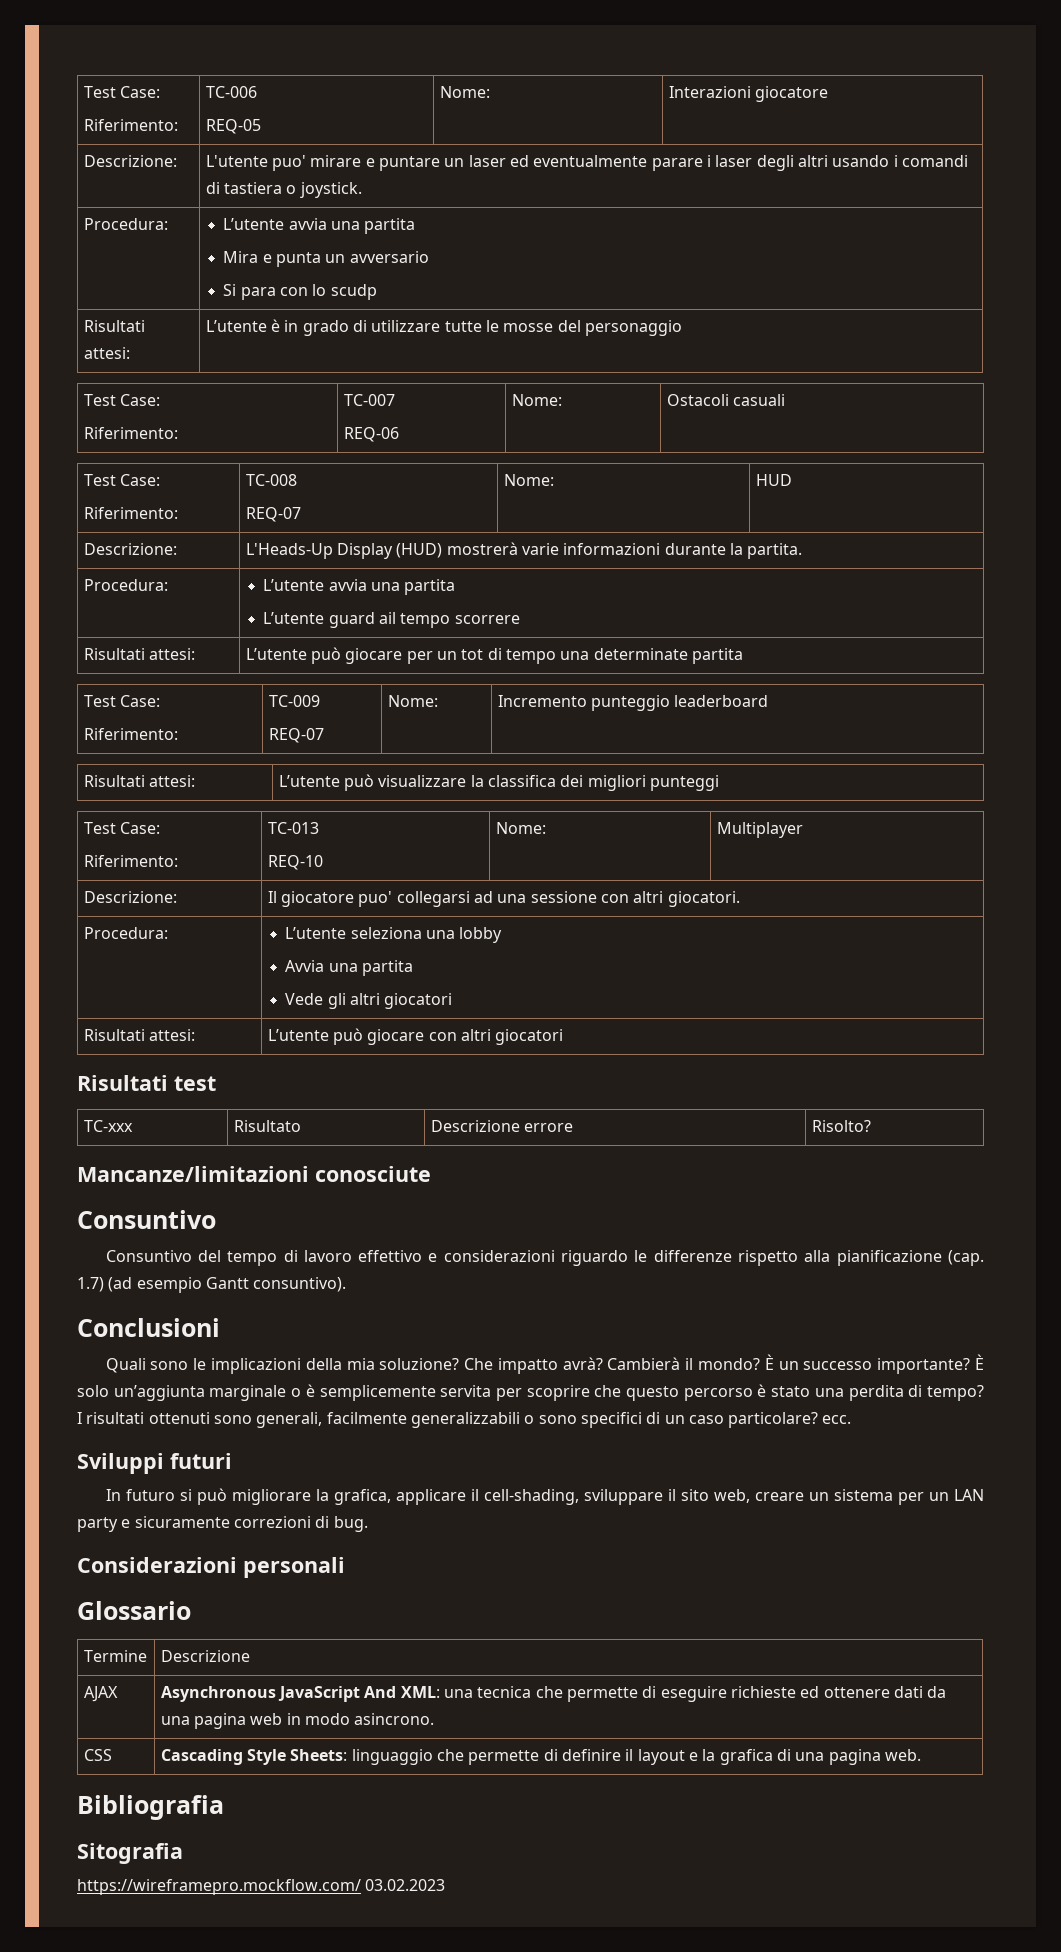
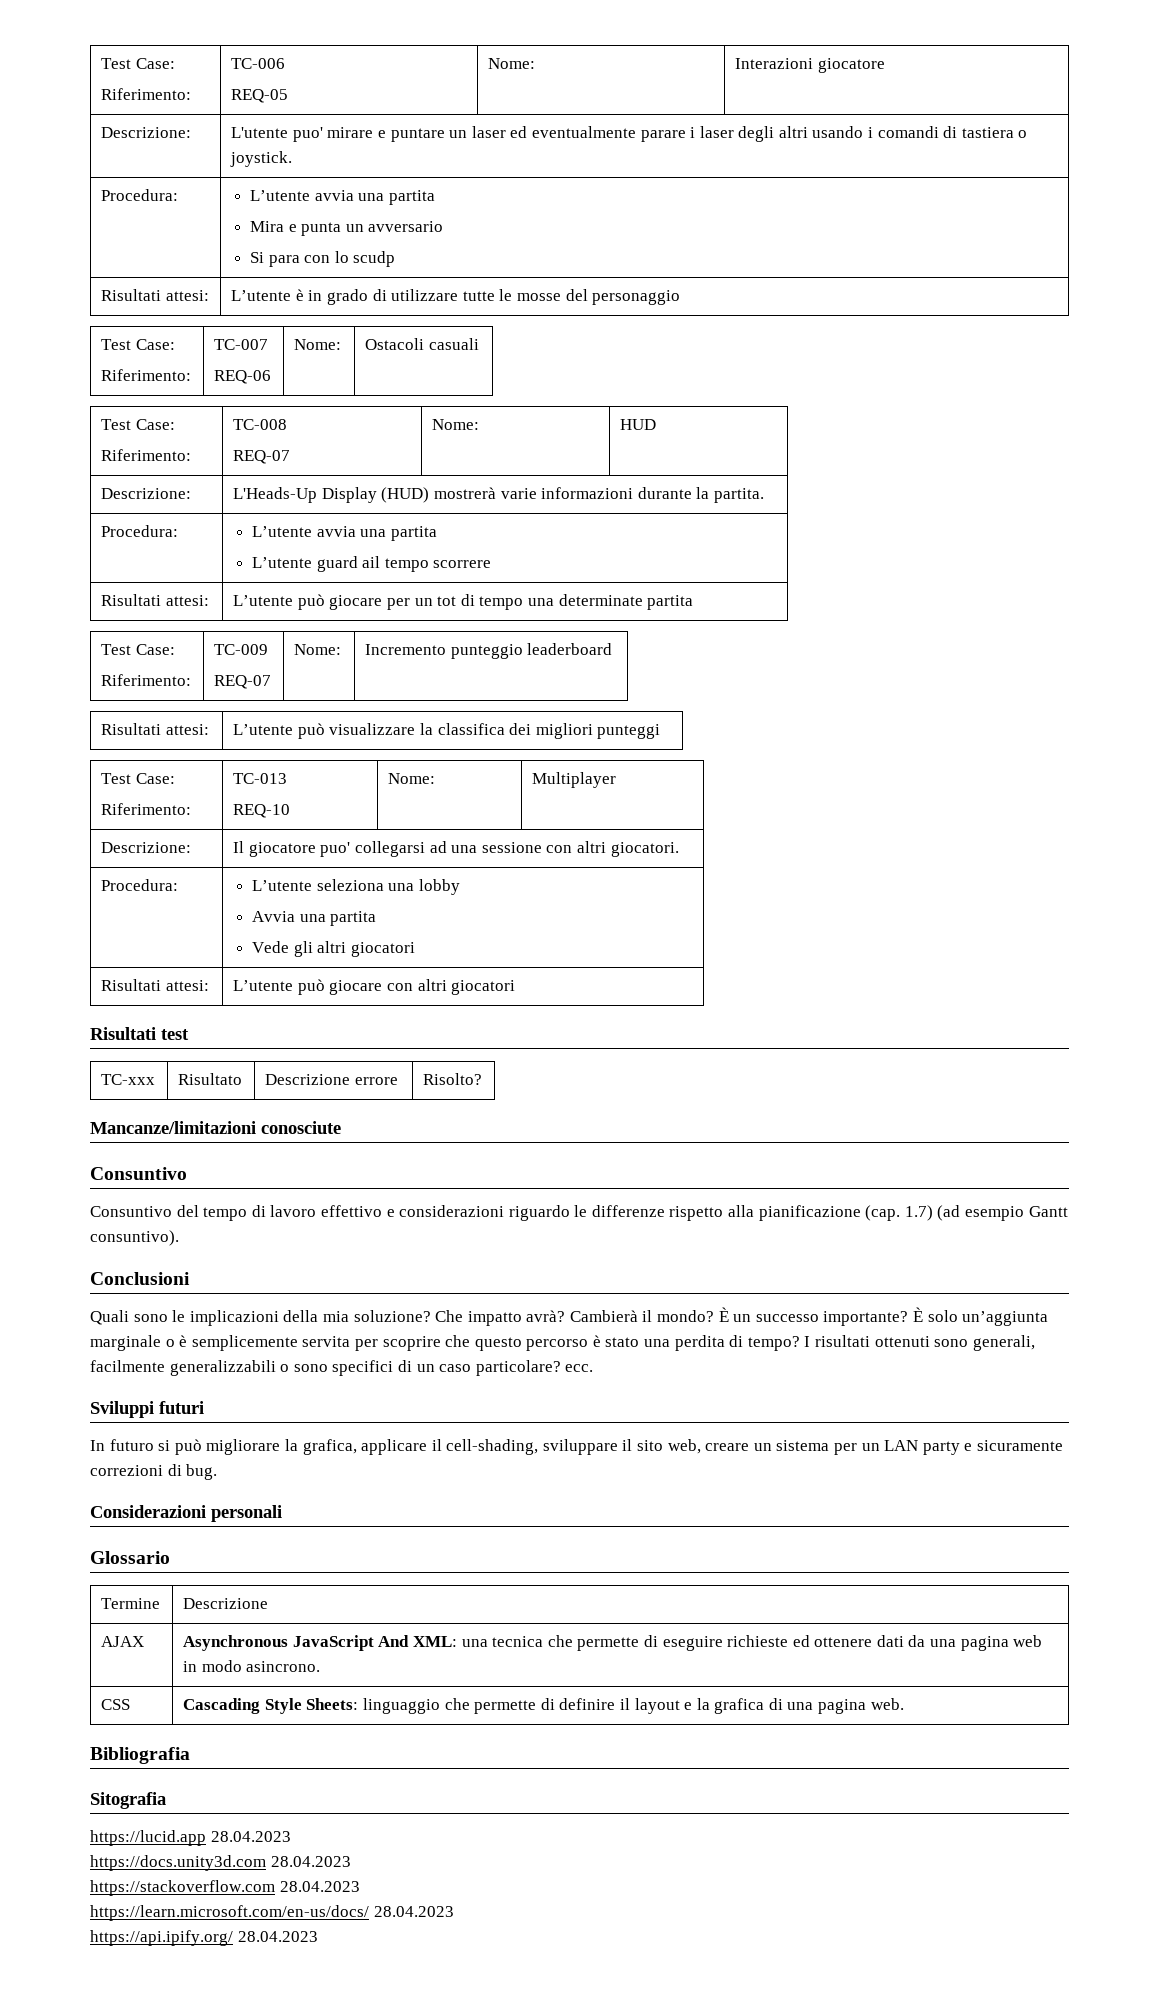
- https://wireframepro.mockflow.com/ 03.02.2023
+ https://lucid.app 28.04.2023
+ https://docs.unity3d.com 28.04.2023
+ https://stackoverflow.com 28.04.2023
+ https://learn.microsoft.com/en-us/docs/ 28.04.2023
+ https://api.ipify.org/ 28.04.2023

